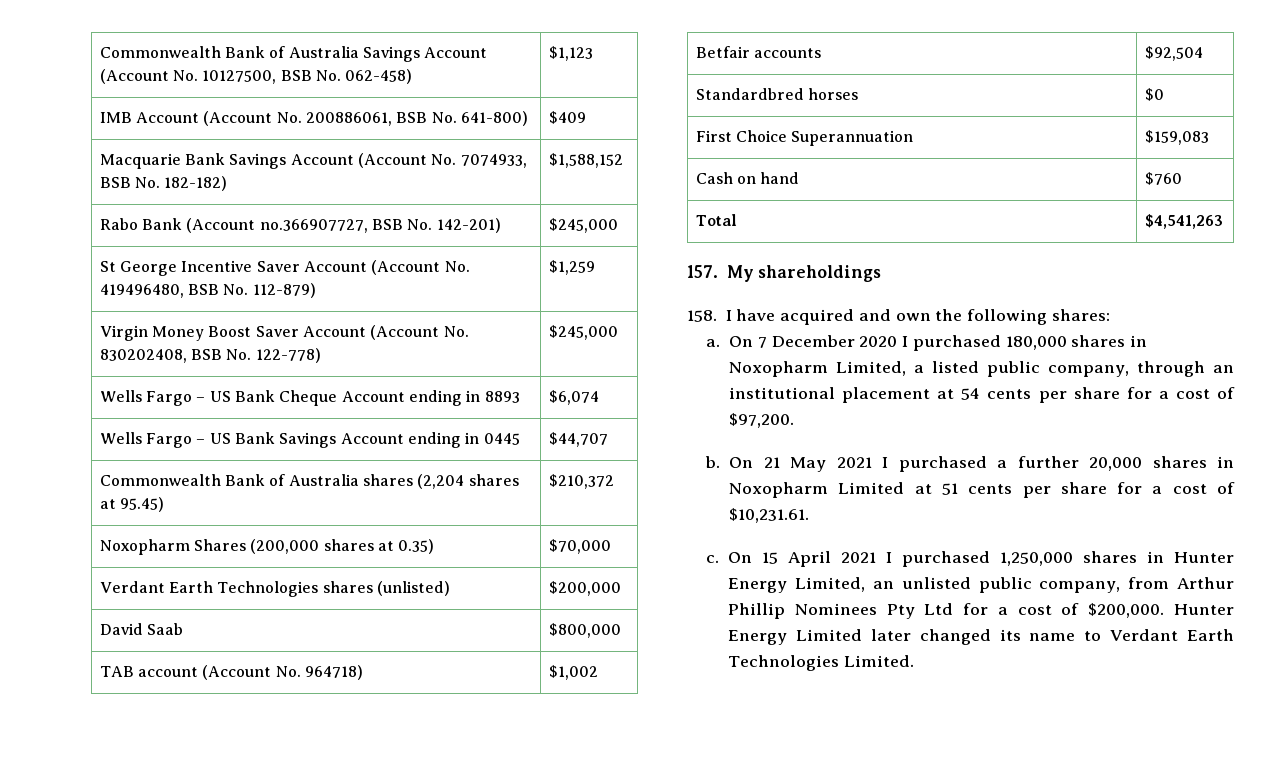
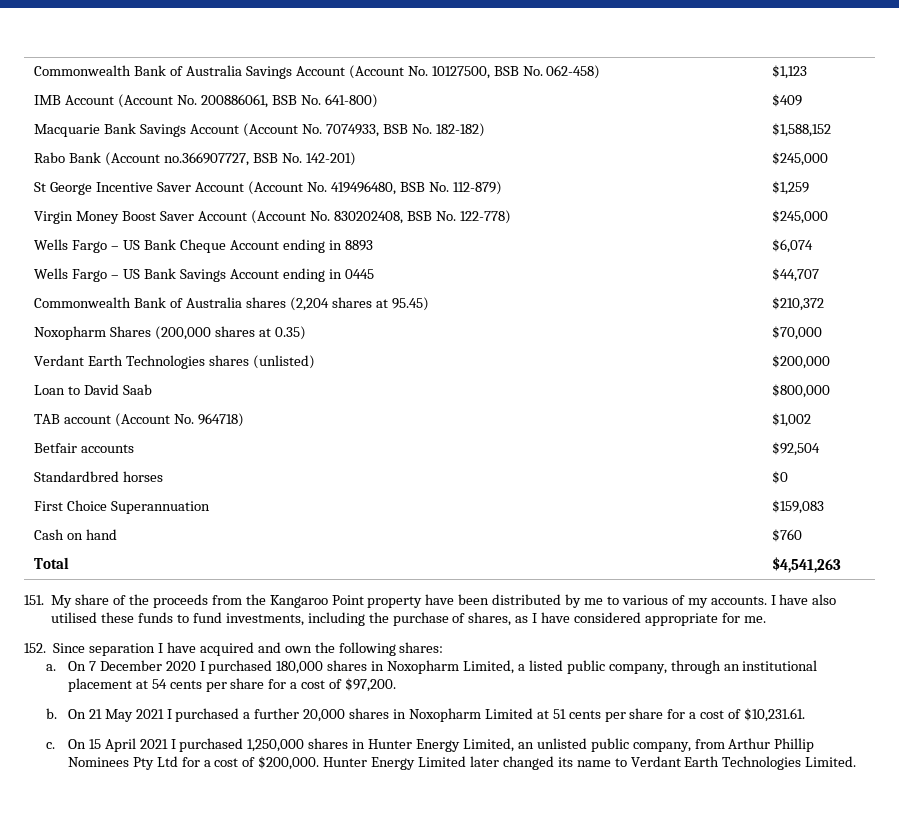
- David Saab | $800,000
+ Loan to David Saab | $800,000
- 157. My shareholdings
- 158. I have acquired and own the following shares:
+ 151. My share of the proceeds from the Kangaroo Point property have been distributed by me to various of my accounts. I have also utilised these funds to fund investments, including the purchase of shares, as I have considered appropriate for me.
+ 152. Since separation I have acquired and own the following shares:

